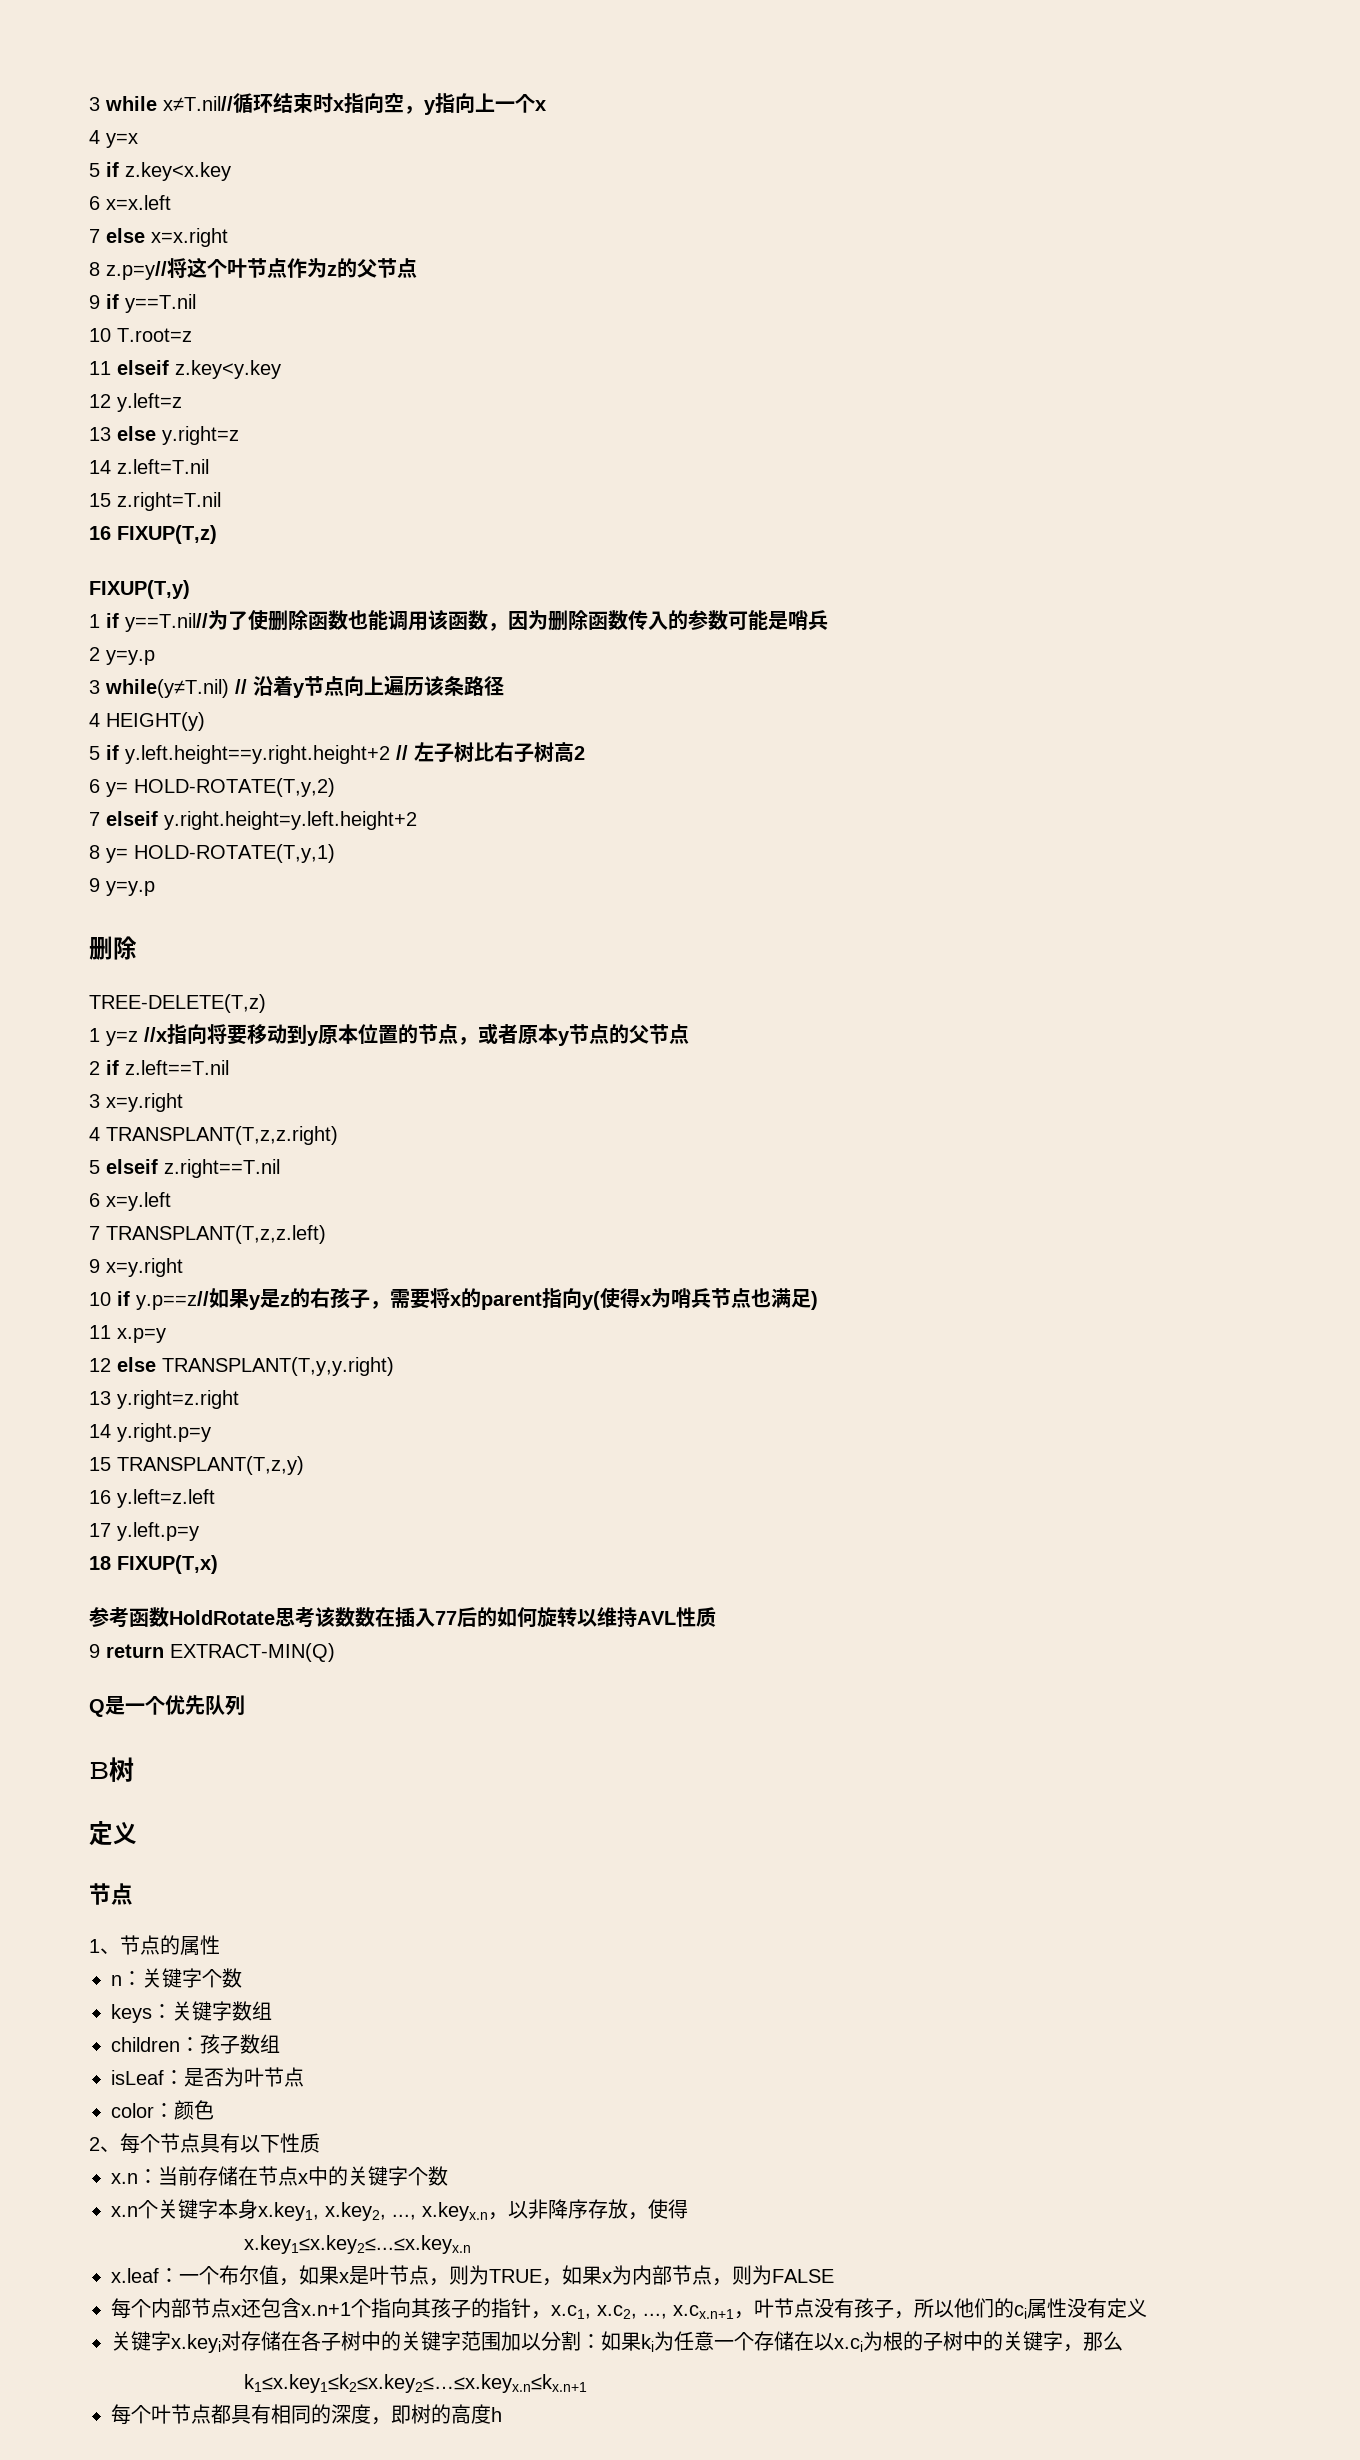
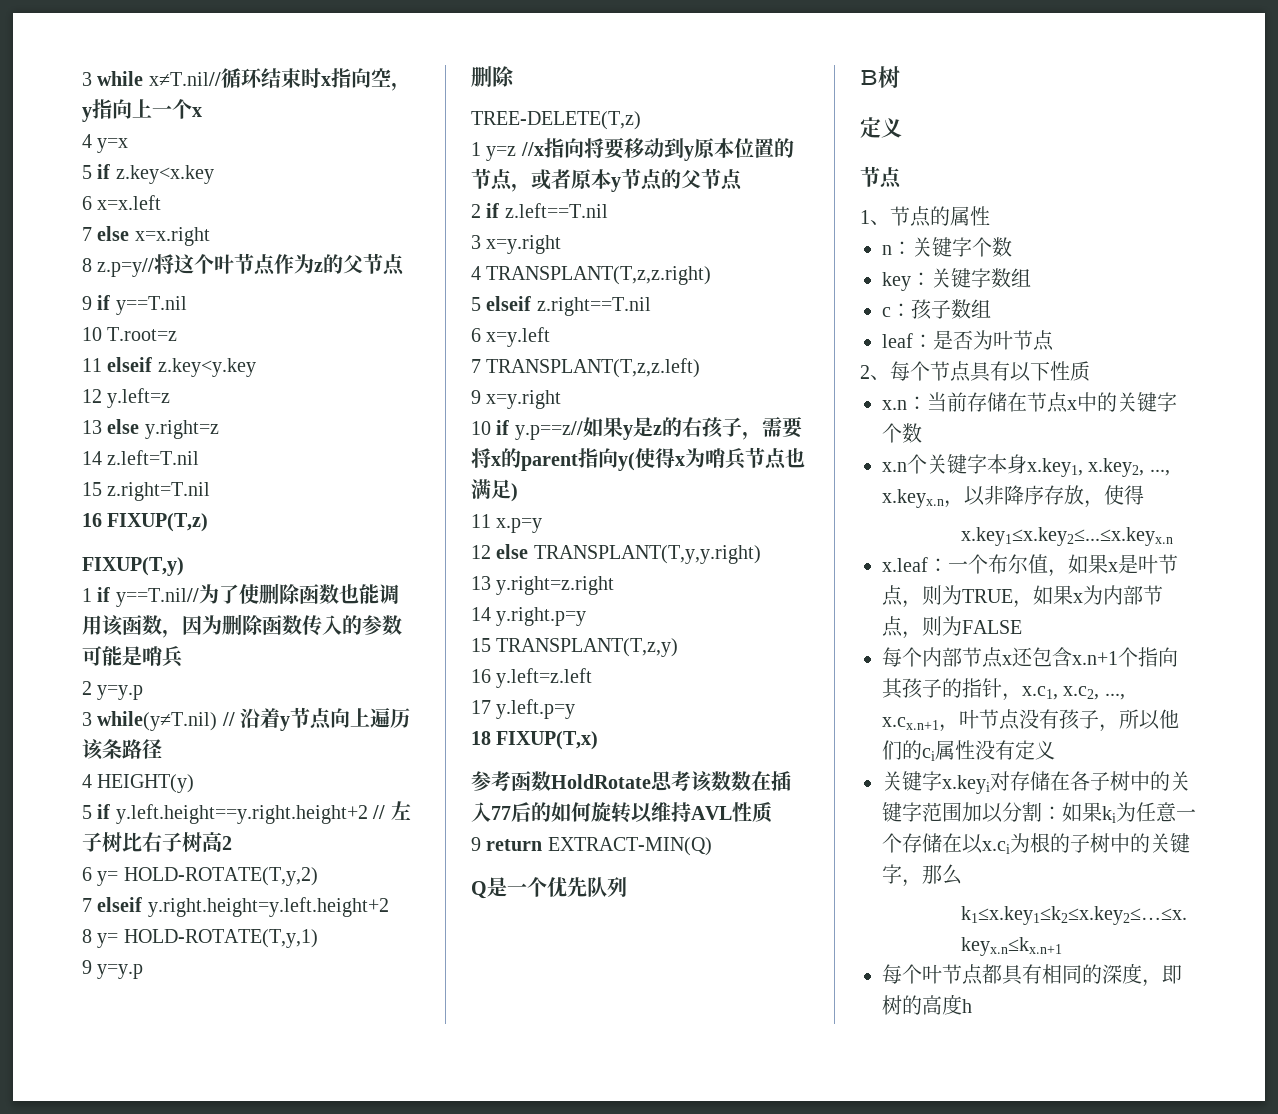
- keys：关键字数组
+ key：关键字数组
- children：孩子数组
+ c：孩子数组
- isLeaf：是否为叶节点
+ leaf：是否为叶节点
- color：颜色

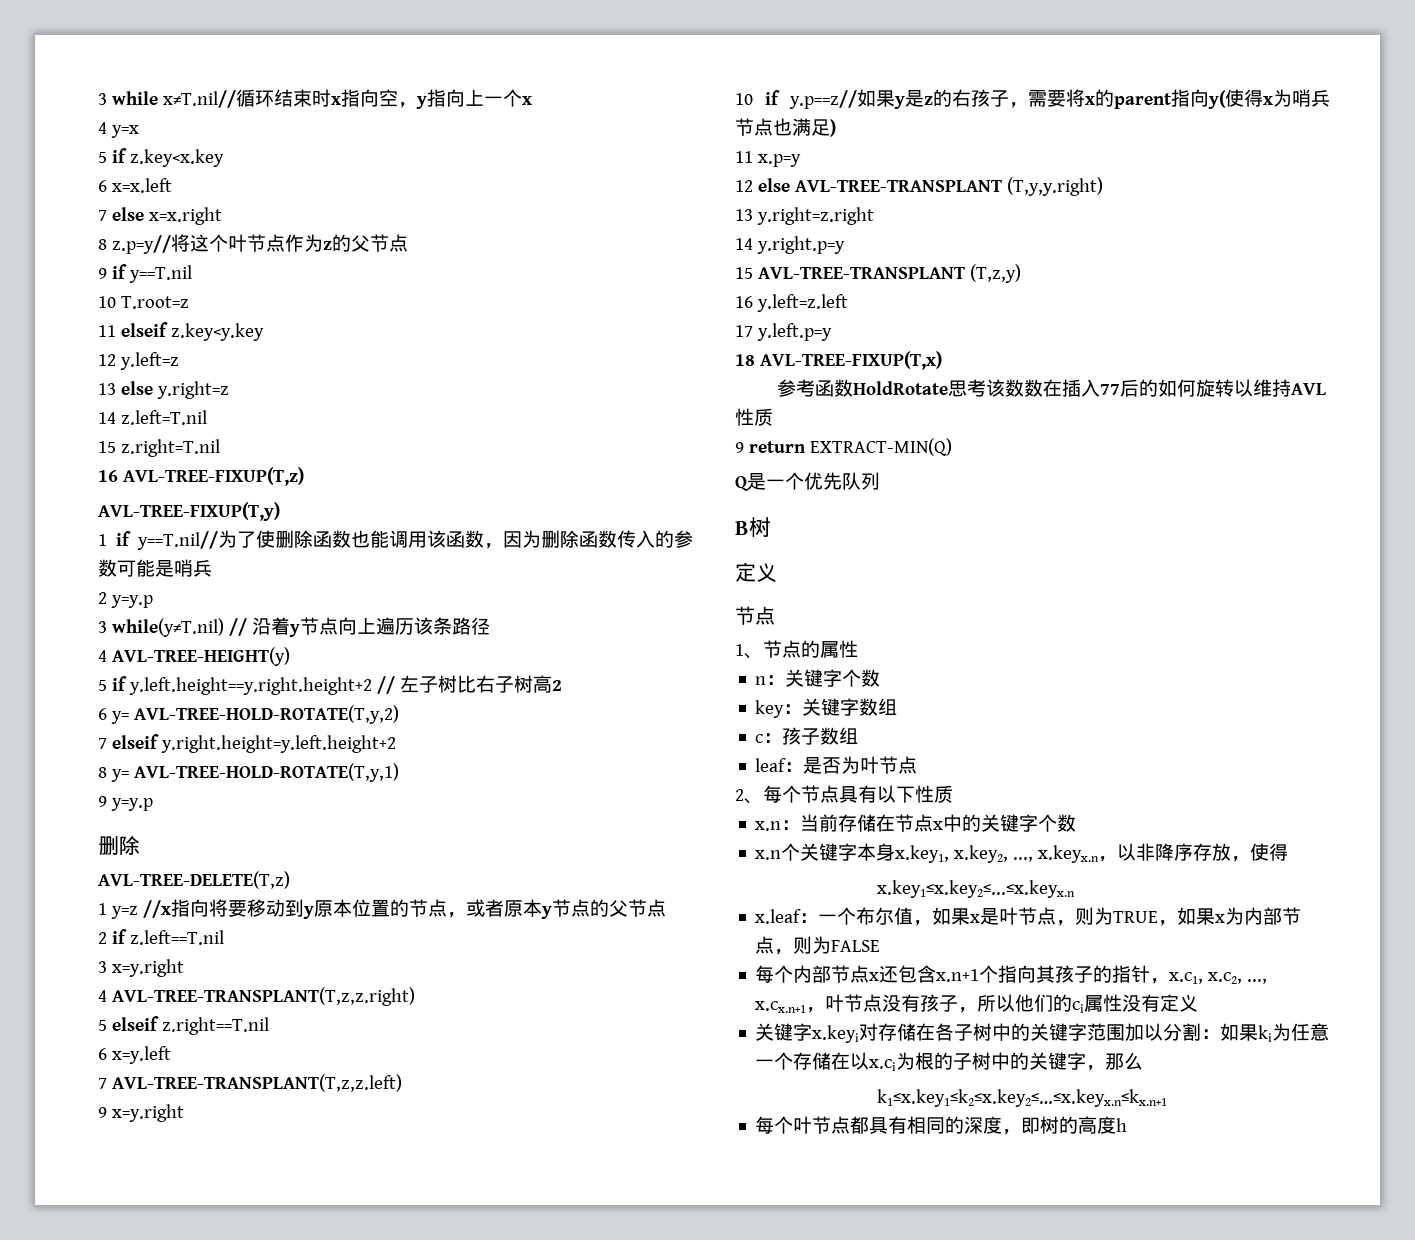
- 16 FIXUP(T,z)
- FIXUP(T,y)
+ 16 AVL-TREE-FIXUP(T,z)
+ AVL-TREE-FIXUP(T,y)
- 4 HEIGHT(y)
+ 4 AVL-TREE-HEIGHT(y)
- 6 y= HOLD-ROTATE(T,y,2)
+ 6 y= AVL-TREE-HOLD-ROTATE(T,y,2)
- 8 y= HOLD-ROTATE(T,y,1)
+ 8 y= AVL-TREE-HOLD-ROTATE(T,y,1)
- TREE-DELETE(T,z)
+ AVL-TREE-DELETE(T,z)
- 4 TRANSPLANT(T,z,z.right)
+ 4 AVL-TREE-TRANSPLANT(T,z,z.right)
- 7 TRANSPLANT(T,z,z.left)
+ 7 AVL-TREE-TRANSPLANT(T,z,z.left)
- 12 else TRANSPLANT(T,y,y.right)
+ 12 else AVL-TREE-TRANSPLANT (T,y,y.right)
- 15 TRANSPLANT(T,z,y)
+ 15 AVL-TREE-TRANSPLANT (T,z,y)
- 18 FIXUP(T,x)
+ 18 AVL-TREE-FIXUP(T,x)

